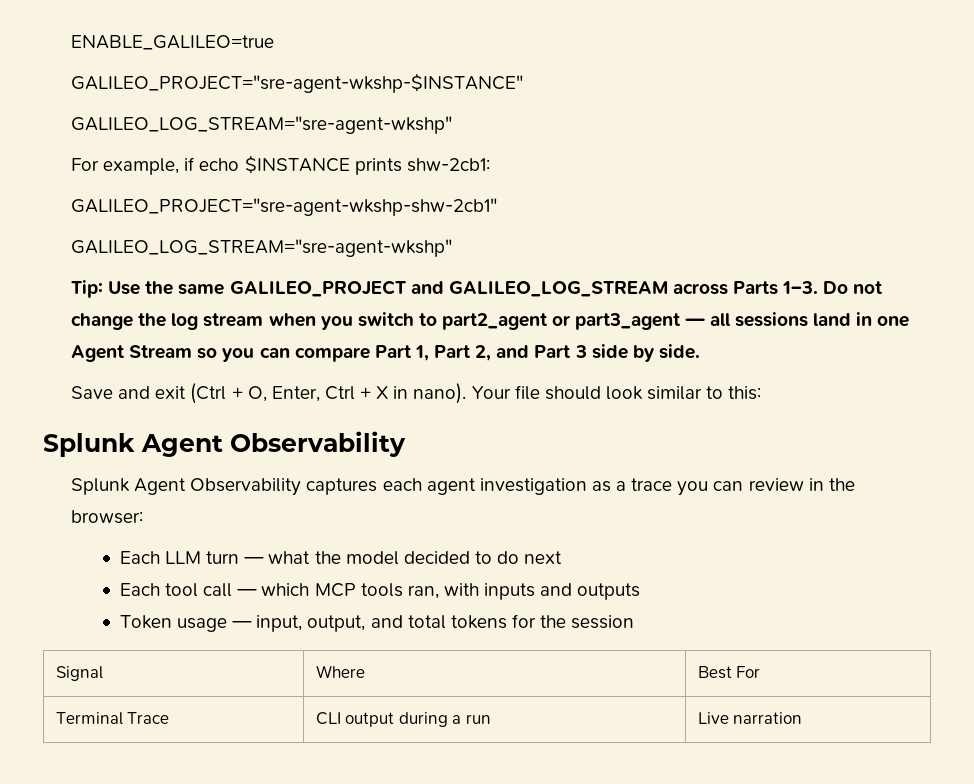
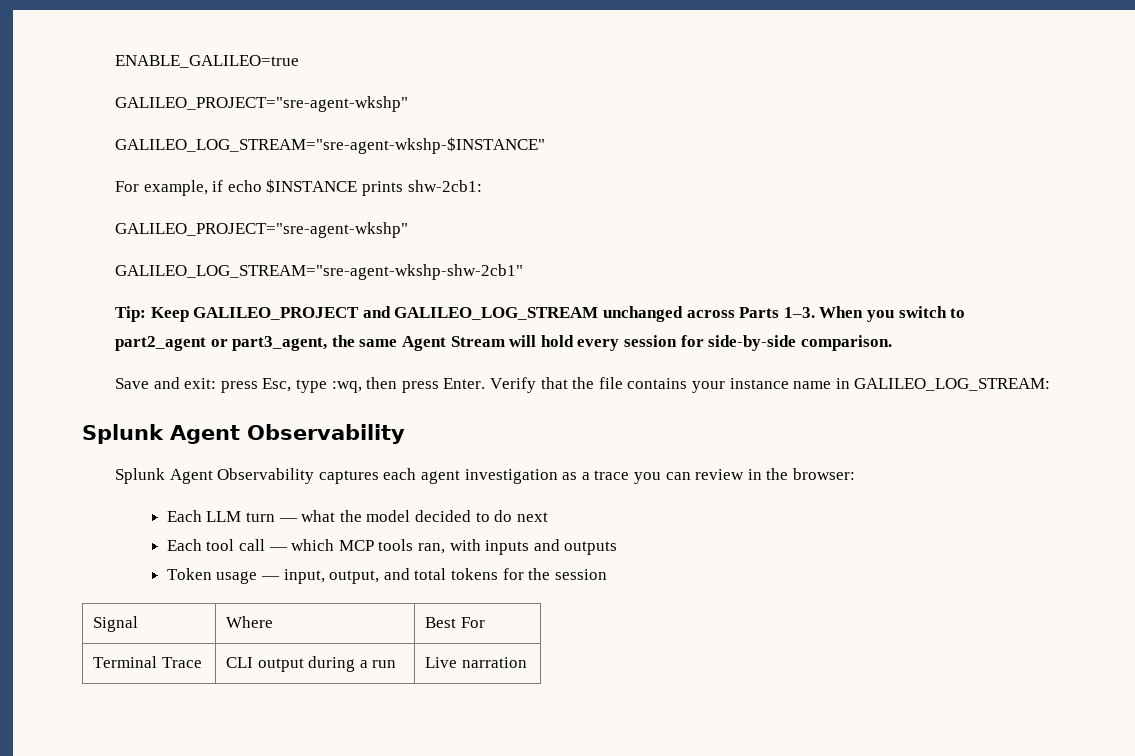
  ENABLE_GALILEO=true
- GALILEO_PROJECT="sre-agent-wkshp-$INSTANCE"
- GALILEO_LOG_STREAM="sre-agent-wkshp"
+ GALILEO_PROJECT="sre-agent-wkshp"
+ GALILEO_LOG_STREAM="sre-agent-wkshp-$INSTANCE"
  For example, if echo $INSTANCE prints shw-2cb1:
- GALILEO_PROJECT="sre-agent-wkshp-shw-2cb1"
- GALILEO_LOG_STREAM="sre-agent-wkshp"
+ GALILEO_PROJECT="sre-agent-wkshp"
+ GALILEO_LOG_STREAM="sre-agent-wkshp-shw-2cb1"
- Tip: Use the same GALILEO_PROJECT and GALILEO_LOG_STREAM across Parts 1–3.
+ Tip: Keep GALILEO_PROJECT and GALILEO_LOG_STREAM unchanged across Parts 1–3.
- Do not change the log stream when you switch to part2_agent or part3_agent — all sessions land in one Agent Stream so you can compare Part 1, Part 2, and Part 3 side by side.
- Save and exit (Ctrl + O, Enter, Ctrl + X in nano). Your file should look similar to this:
+ When you switch to part2_agent or part3_agent, the same Agent Stream will hold every session for side-by-side comparison.
+ Save and exit: press Esc, type :wq, then press Enter. Verify that the file contains your instance name in GALILEO_LOG_STREAM:

